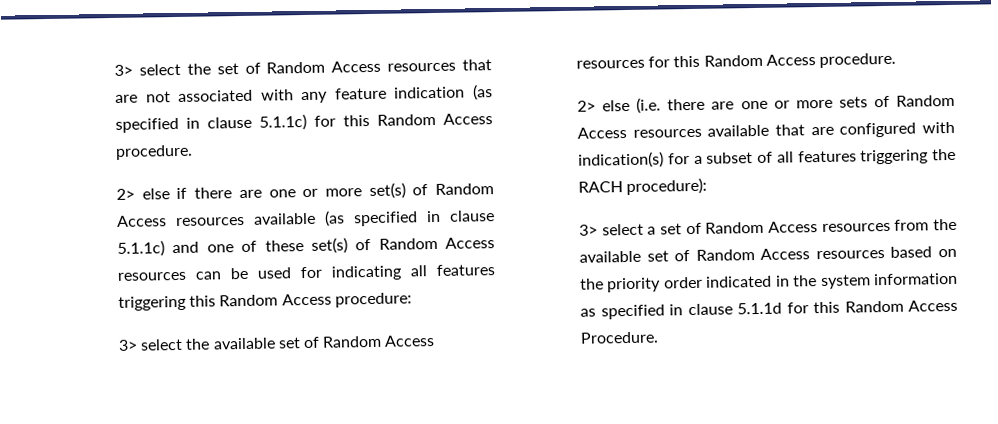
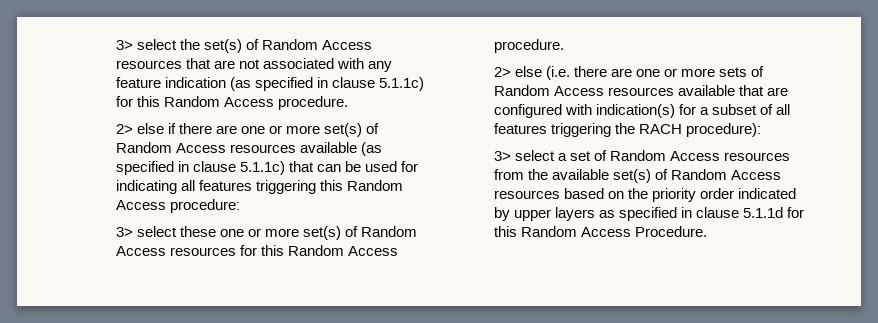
- 3> select the set of Random Access resources that are not associated with any feature indication (as specified in clause 5.1.1c) for this Random Access procedure.
+ 3> select the set(s) of Random Access resources that are not associated with any feature indication (as specified in clause 5.1.1c) for this Random Access procedure.
- 2> else if there are one or more set(s) of Random Access resources available (as specified in clause 5.1.1c) and one of these set(s) of Random Access resources can be used for indicating all features triggering this Random Access procedure:
+ 2> else if there are one or more set(s) of Random Access resources available (as specified in clause 5.1.1c) that can be used for indicating all features triggering this Random Access procedure:
- 3> select the available set of Random Access resources for this Random Access procedure.
+ 3> select these one or more set(s) of Random Access resources for this Random Access procedure.
- 3> select a set of Random Access resources from the available set of Random Access resources based on the priority order indicated in the system information as specified in clause 5.1.1d for this Random Access Procedure.
+ 3> select a set of Random Access resources from the available set(s) of Random Access resources based on the priority order indicated by upper layers as specified in clause 5.1.1d for this Random Access Procedure.

